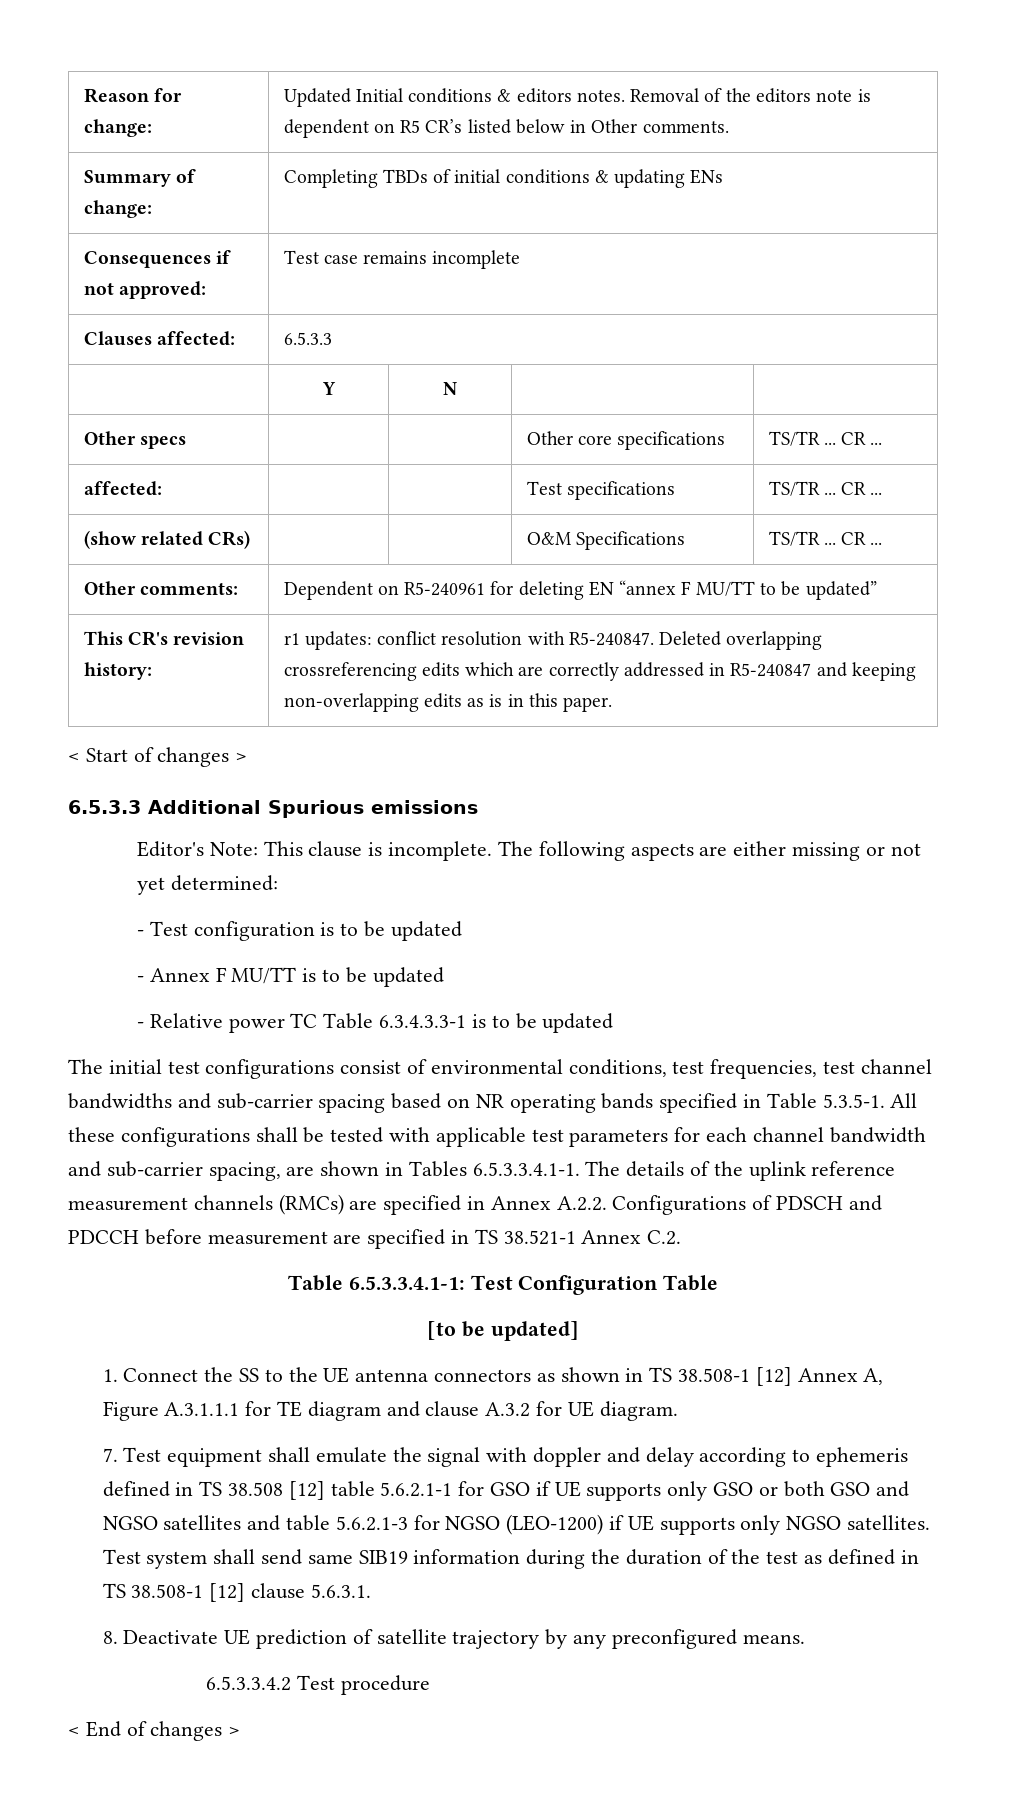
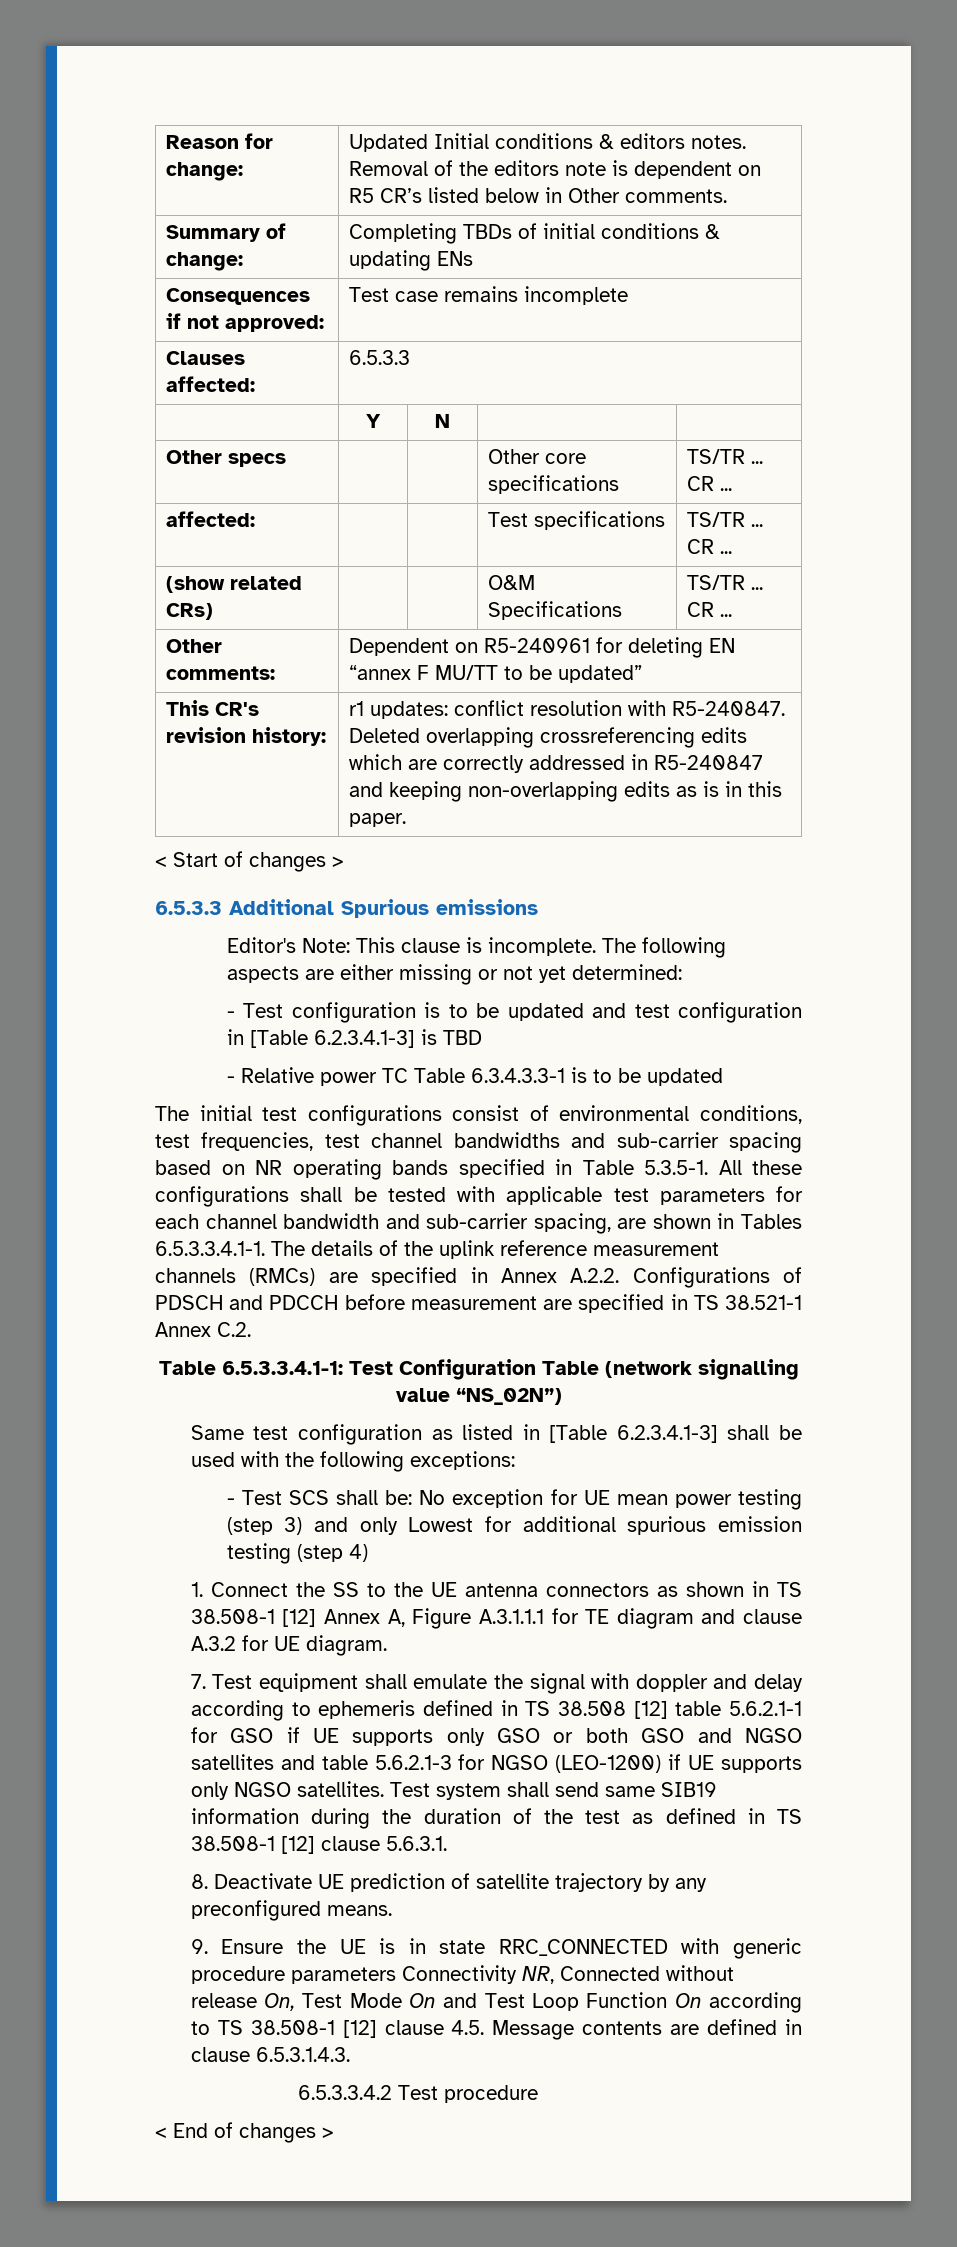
- - Test configuration is to be updated
- - Annex F MU/TT is to be updated
+ - Test configuration is to be updated and test configuration in [Table 6.2.3.4.1-3] is TBD
- Table 6.5.3.3.4.1-1: Test Configuration Table
- [to be updated]
+ Table 6.5.3.3.4.1-1: Test Configuration Table (network signalling value “NS_02N”)
+ Same test configuration as listed in [Table 6.2.3.4.1-3] shall be used with the following exceptions:
+ - Test SCS shall be: No exception for UE mean power testing (step 3) and only Lowest for additional spurious emission testing (step 4)
+ 9. Ensure the UE is in state RRC_CONNECTED with generic procedure parameters Connectivity NR, Connected without release On, Test Mode On and Test Loop Function On according to TS 38.508-1 [12] clause 4.5. Message contents are defined in clause 6.5.3.1.4.3.

